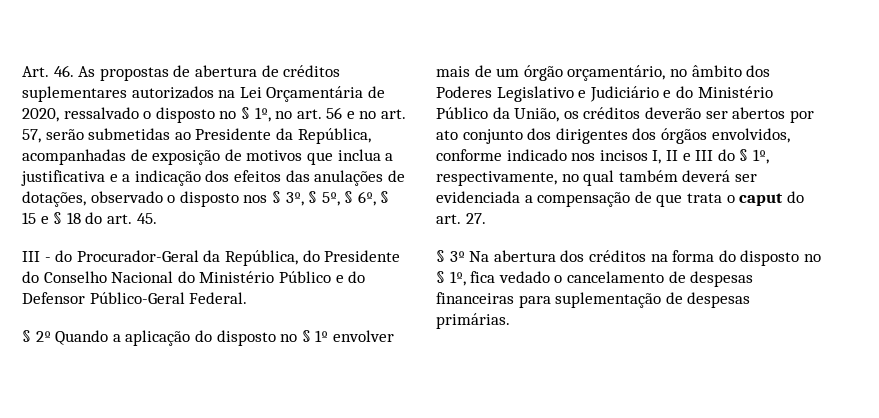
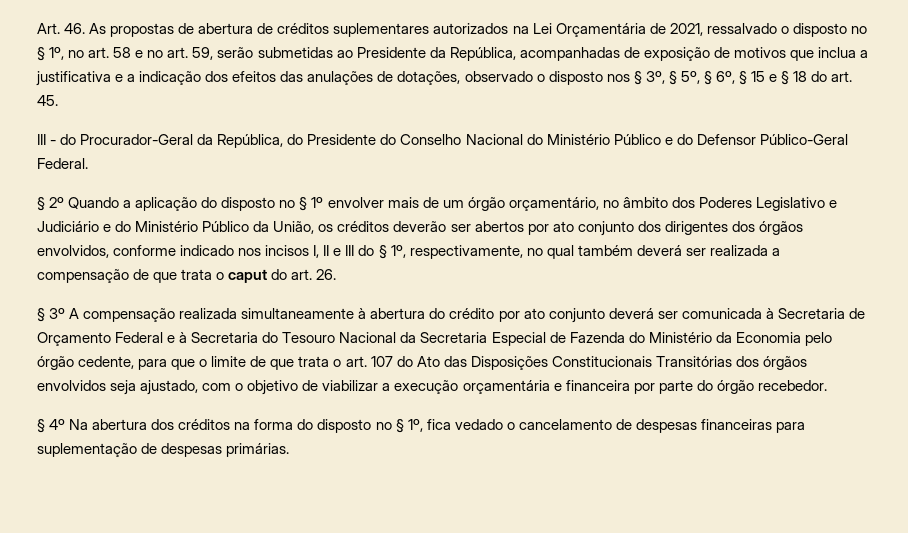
- Art. 46. As propostas de abertura de créditos suplementares autorizados na Lei Orçamentária de 2020, ressalvado o disposto no § 1º, no art. 56 e no art. 57, serão submetidas ao Presidente da República, acompanhadas de exposição de motivos que inclua a justificativa e a indicação dos efeitos das anulações de dotações, observado o disposto nos § 3º, § 5º, § 6º, § 15 e § 18 do art. 45.
+ Art. 46. As propostas de abertura de créditos suplementares autorizados na Lei Orçamentária de 2021, ressalvado o disposto no § 1º, no art. 58 e no art. 59, serão submetidas ao Presidente da República, acompanhadas de exposição de motivos que inclua a justificativa e a indicação dos efeitos das anulações de dotações, observado o disposto nos § 3º, § 5º, § 6º, § 15 e § 18 do art. 45.
- § 2º Quando a aplicação do disposto no § 1º envolver mais de um órgão orçamentário, no âmbito dos Poderes Legislativo e Judiciário e do Ministério Público da União, os créditos deverão ser abertos por ato conjunto dos dirigentes dos órgãos envolvidos, conforme indicado nos incisos I, II e III do § 1º, respectivamente, no qual também deverá ser evidenciada a compensação de que trata o caput do art. 27.
+ § 2º Quando a aplicação do disposto no § 1º envolver mais de um órgão orçamentário, no âmbito dos Poderes Legislativo e Judiciário e do Ministério Público da União, os créditos deverão ser abertos por ato conjunto dos dirigentes dos órgãos envolvidos, conforme indicado nos incisos I, II e III do § 1º, respectivamente, no qual também deverá ser realizada a compensação de que trata o caput do art. 26.
- § 3º Na abertura dos créditos na forma do disposto no § 1º, fica vedado o cancelamento de despesas financeiras para suplementação de despesas primárias.
+ § 3º A compensação realizada simultaneamente à abertura do crédito por ato conjunto deverá ser comunicada à Secretaria de Orçamento Federal e à Secretaria do Tesouro Nacional da Secretaria Especial de Fazenda do Ministério da Economia pelo órgão cedente, para que o limite de que trata o art. 107 do Ato das Disposições Constitucionais Transitórias dos órgãos envolvidos seja ajustado, com o objetivo de viabilizar a execução orçamentária e financeira por parte do órgão recebedor.
+ § 4º Na abertura dos créditos na forma do disposto no § 1º, fica vedado o cancelamento de despesas financeiras para suplementação de despesas primárias.

